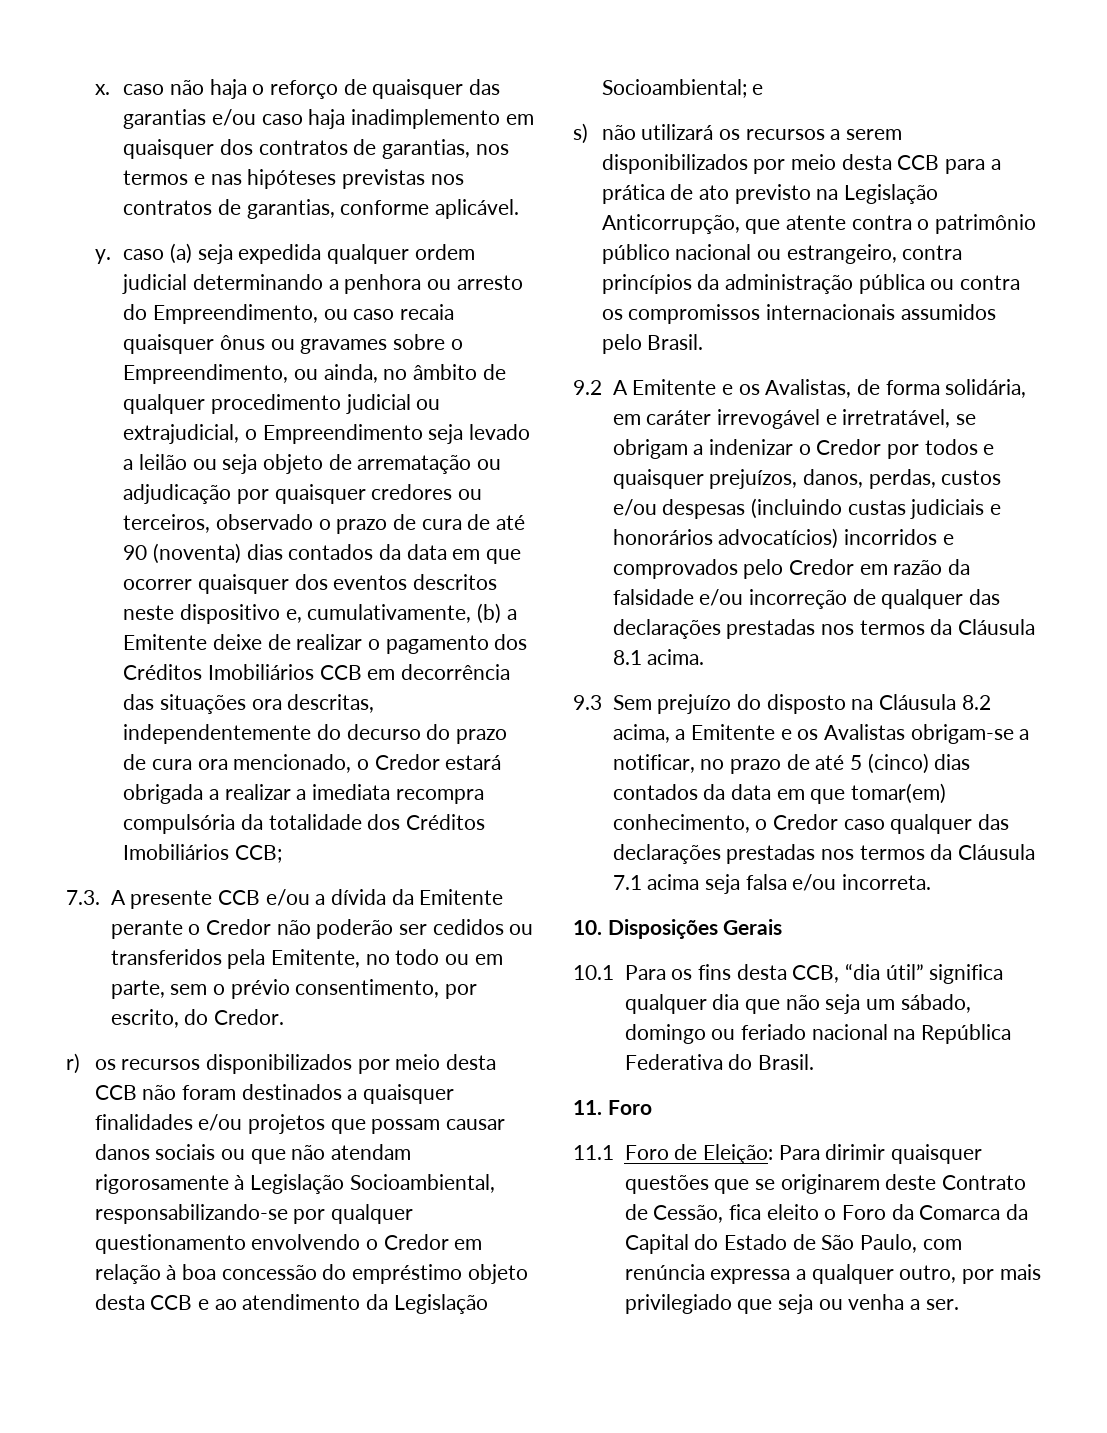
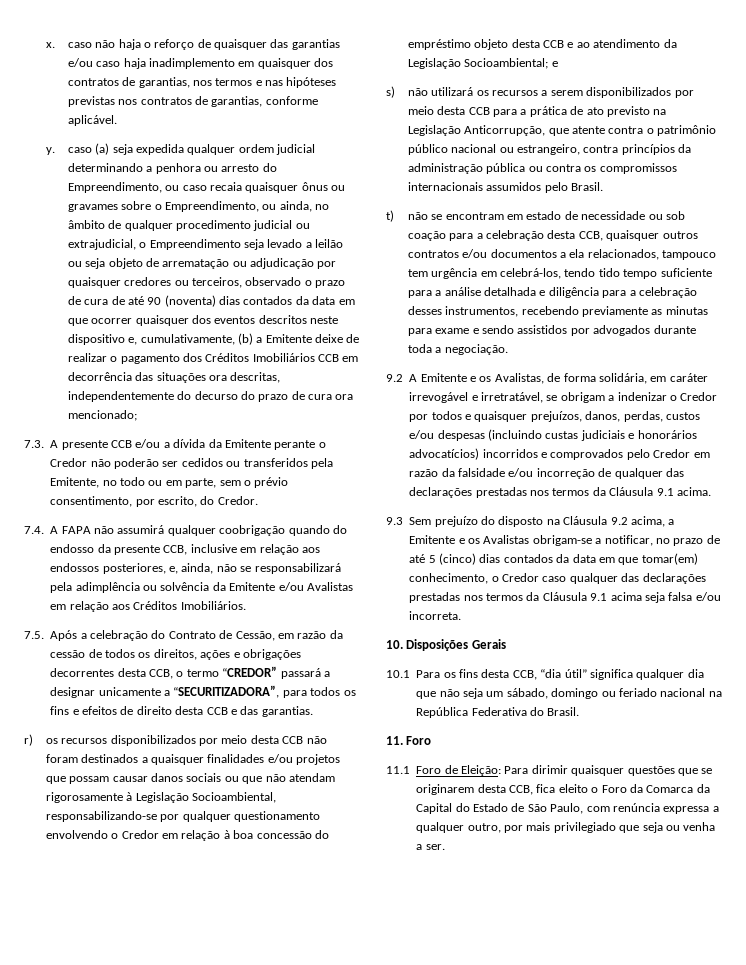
- y. caso (a) seja expedida qualquer ordem judicial determinando a penhora ou arresto do Empreendimento, ou caso recaia quaisquer ônus ou gravames sobre o Empreendimento, ou ainda, no âmbito de qualquer procedimento judicial ou extrajudicial, o Empreendimento seja levado a leilão ou seja objeto de arrematação ou adjudicação por quaisquer credores ou terceiros, observado o prazo de cura de até 90 (noventa) dias contados da data em que ocorrer quaisquer dos eventos descritos neste dispositivo e, cumulativamente, (b) a Emitente deixe de realizar o pagamento dos Créditos Imobiliários CCB em decorrência das situações ora descritas, independentemente do decurso do prazo de cura ora mencionado, o Credor estará obrigada a realizar a imediata recompra compulsória da totalidade dos Créditos Imobiliários CCB;
+ y. caso (a) seja expedida qualquer ordem judicial determinando a penhora ou arresto do Empreendimento, ou caso recaia quaisquer ônus ou gravames sobre o Empreendimento, ou ainda, no âmbito de qualquer procedimento judicial ou extrajudicial, o Empreendimento seja levado a leilão ou seja objeto de arrematação ou adjudicação por quaisquer credores ou terceiros, observado o prazo de cura de até 90 (noventa) dias contados da data em que ocorrer quaisquer dos eventos descritos neste dispositivo e, cumulativamente, (b) a Emitente deixe de realizar o pagamento dos Créditos Imobiliários CCB em decorrência das situações ora descritas, independentemente do decurso do prazo de cura ora mencionado;
+ 7.4. A FAPA não assumirá qualquer coobrigação quando do endosso da presente CCB, inclusive em relação aos endossos posteriores, e, ainda, não se responsabilizará pela adimplência ou solvência da Emitente e/ou Avalistas em relação aos Créditos Imobiliários.
+ 7.5. Após a celebração do Contrato de Cessão, em razão da cessão de todos os direitos, ações e obrigações decorrentes desta CCB, o termo “CREDOR” passará a designar unicamente a “SECURITIZADORA”, para todos os fins e efeitos de direito desta CCB e das garantias.
+ t) não se encontram em estado de necessidade ou sob coação para a celebração desta CCB, quaisquer outros contratos e/ou documentos a ela relacionados, tampouco tem urgência em celebrá-los, tendo tido tempo suficiente para a análise detalhada e diligência para a celebração desses instrumentos, recebendo previamente as minutas para exame e sendo assistidos por advogados durante toda a negociação.
- 9.2 A Emitente e os Avalistas, de forma solidária, em caráter irrevogável e irretratável, se obrigam a indenizar o Credor por todos e quaisquer prejuízos, danos, perdas, custos e/ou despesas (incluindo custas judiciais e honorários advocatícios) incorridos e comprovados pelo Credor em razão da falsidade e/ou incorreção de qualquer das declarações prestadas nos termos da Cláusula 8.1 acima.
+ 9.2 A Emitente e os Avalistas, de forma solidária, em caráter irrevogável e irretratável, se obrigam a indenizar o Credor por todos e quaisquer prejuízos, danos, perdas, custos e/ou despesas (incluindo custas judiciais e honorários advocatícios) incorridos e comprovados pelo Credor em razão da falsidade e/ou incorreção de qualquer das declarações prestadas nos termos da Cláusula 9.1 acima.
- 9.3 Sem prejuízo do disposto na Cláusula 8.2 acima, a Emitente e os Avalistas obrigam-se a notificar, no prazo de até 5 (cinco) dias contados da data em que tomar(em) conhecimento, o Credor caso qualquer das declarações prestadas nos termos da Cláusula 7.1 acima seja falsa e/ou incorreta.
+ 9.3 Sem prejuízo do disposto na Cláusula 9.2 acima, a Emitente e os Avalistas obrigam-se a notificar, no prazo de até 5 (cinco) dias contados da data em que tomar(em) conhecimento, o Credor caso qualquer das declarações prestadas nos termos da Cláusula 9.1 acima seja falsa e/ou incorreta.
- 11.1 Foro de Eleição: Para dirimir quaisquer questões que se originarem deste Contrato de Cessão, fica eleito o Foro da Comarca da Capital do Estado de São Paulo, com renúncia expressa a qualquer outro, por mais privilegiado que seja ou venha a ser.
+ 11.1 Foro de Eleição: Para dirimir quaisquer questões que se originarem desta CCB, fica eleito o Foro da Comarca da Capital do Estado de São Paulo, com renúncia expressa a qualquer outro, por mais privilegiado que seja ou venha a ser.

